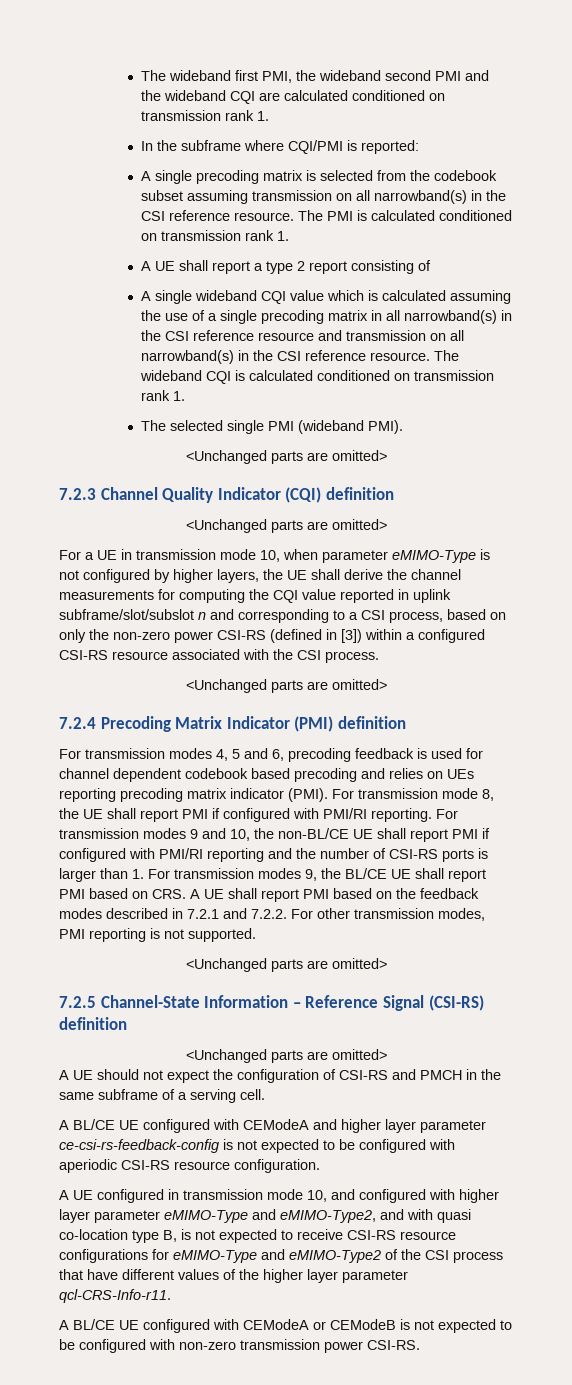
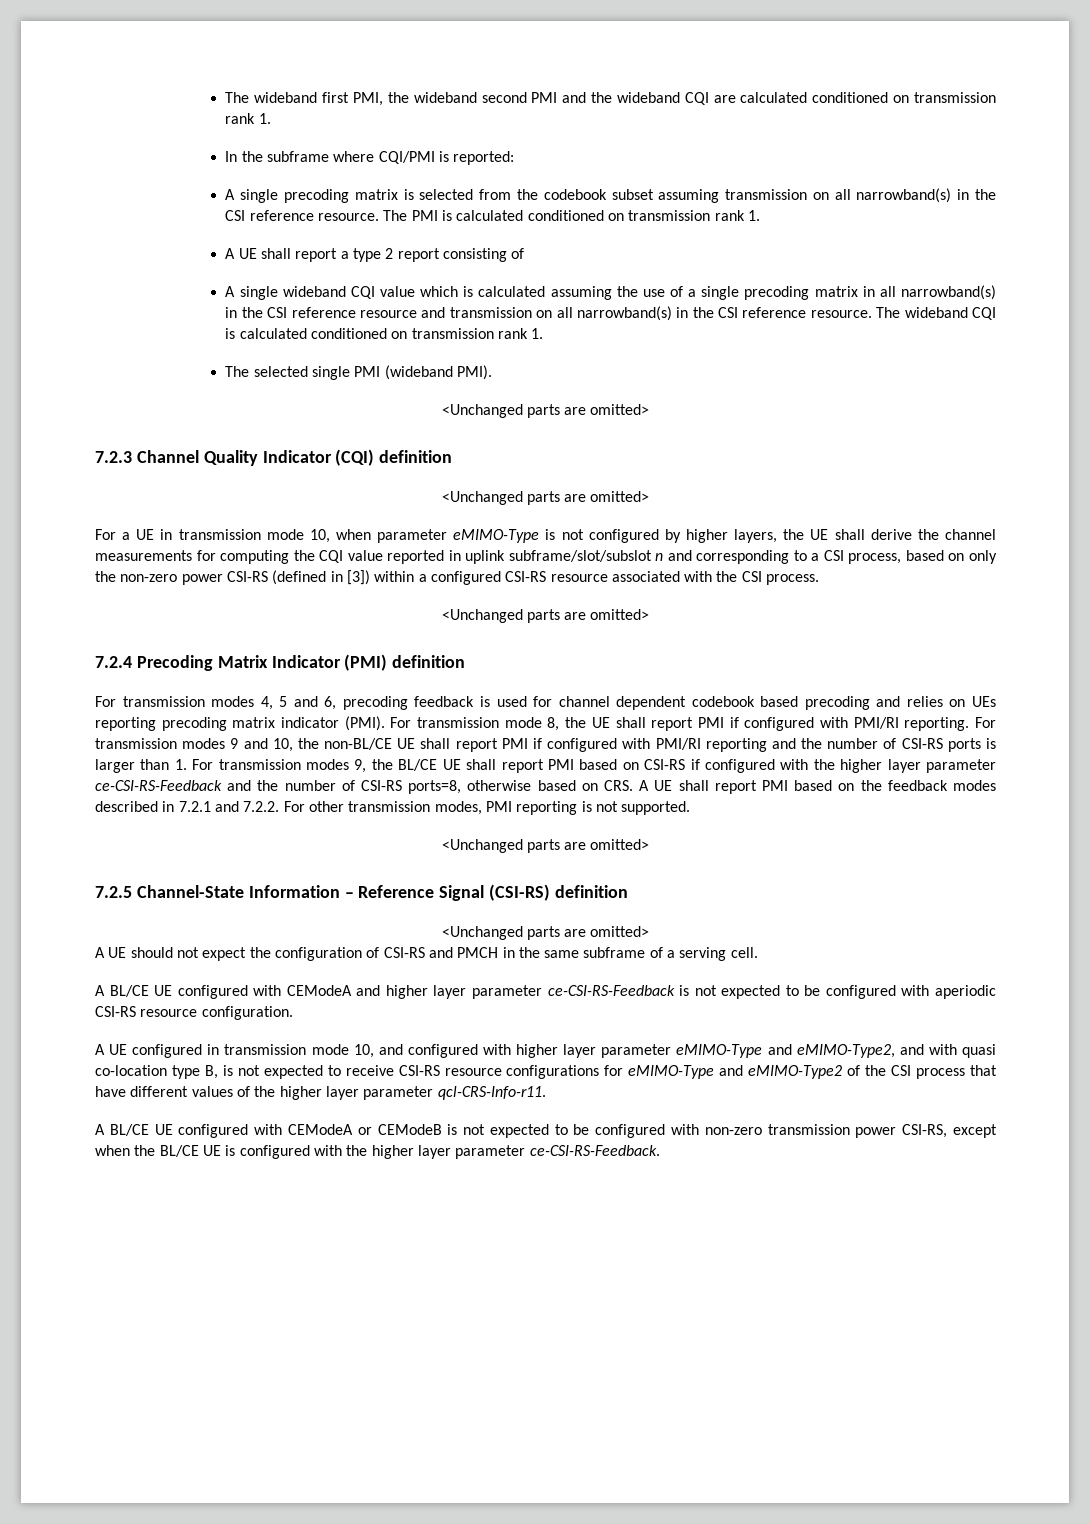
- For transmission modes 9 and 10, the non-BL/CE UE shall report PMI if configured with PMI/RI reporting and the number of CSI-RS ports is larger than 1. For transmission modes 9, the BL/CE UE shall report PMI based on CRS. A UE shall report PMI based on the feedback modes described in 7.2.1 and 7.2.2. For other transmission modes, PMI reporting is not supported.
+ For transmission modes 9 and 10, the non-BL/CE UE shall report PMI if configured with PMI/RI reporting and the number of CSI-RS ports is larger than 1. For transmission modes 9, the BL/CE UE shall report PMI based on CSI-RS if configured with the higher layer parameter ce-CSI-RS-Feedback and the number of CSI-RS ports=8, otherwise based on CRS. A UE shall report PMI based on the feedback modes described in 7.2.1 and 7.2.2. For other transmission modes, PMI reporting is not supported.
- A BL/CE UE configured with CEModeA and higher layer parameter ce-csi-rs-feedback-config is not expected to be configured with aperiodic CSI-RS resource configuration.
+ A BL/CE UE configured with CEModeA and higher layer parameter ce-CSI-RS-Feedback is not expected to be configured with aperiodic CSI-RS resource configuration.
- A BL/CE UE configured with CEModeA or CEModeB is not expected to be configured with non-zero transmission power CSI-RS.
+ A BL/CE UE configured with CEModeA or CEModeB is not expected to be configured with non-zero transmission power CSI-RS, except when the BL/CE UE is configured with the higher layer parameter ce-CSI-RS-Feedback.

